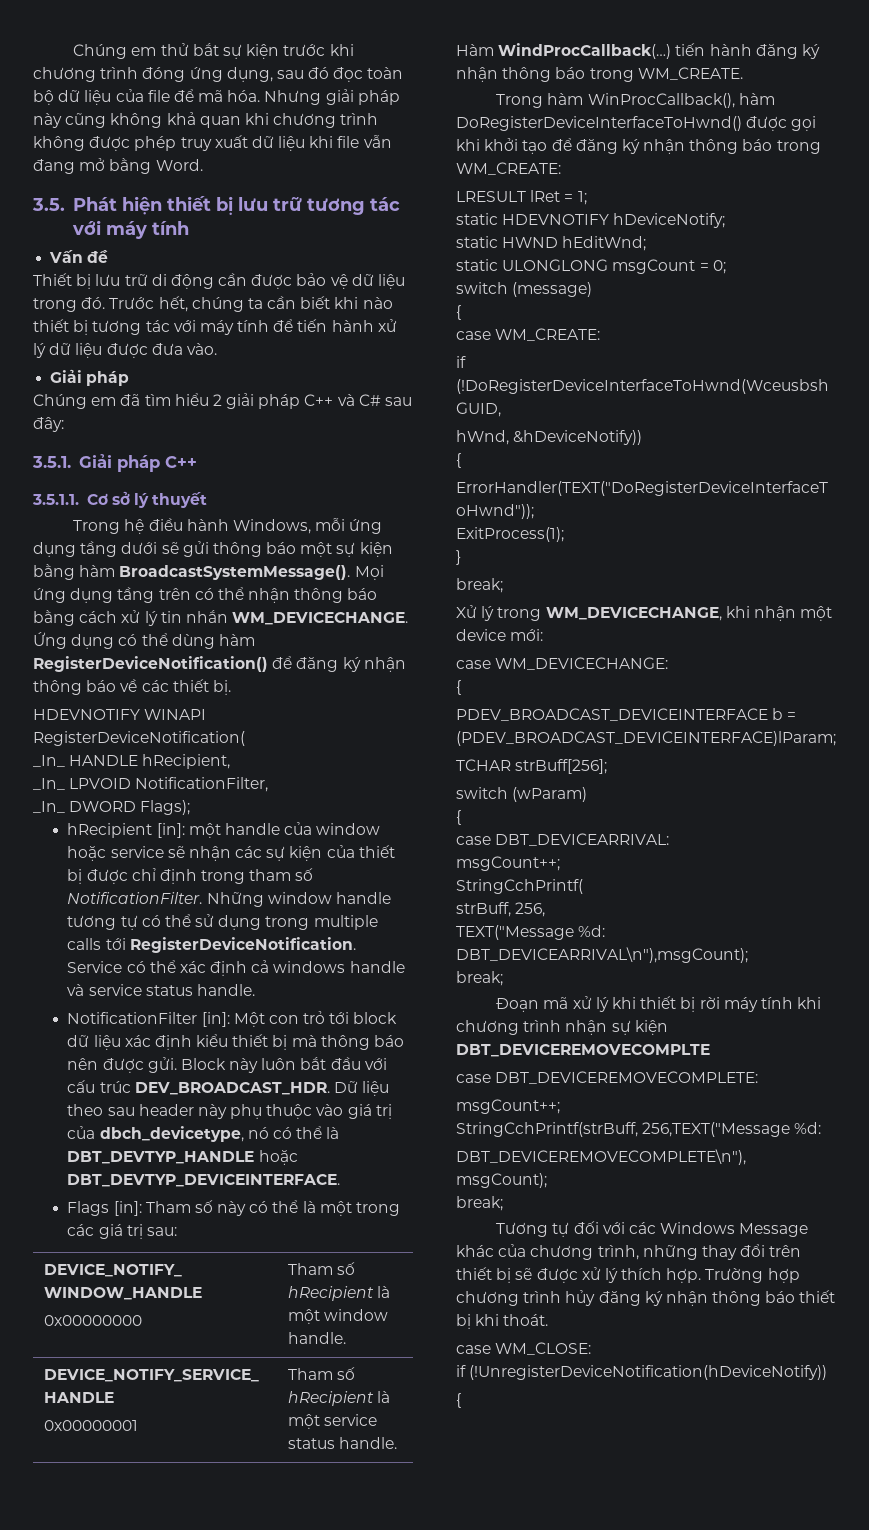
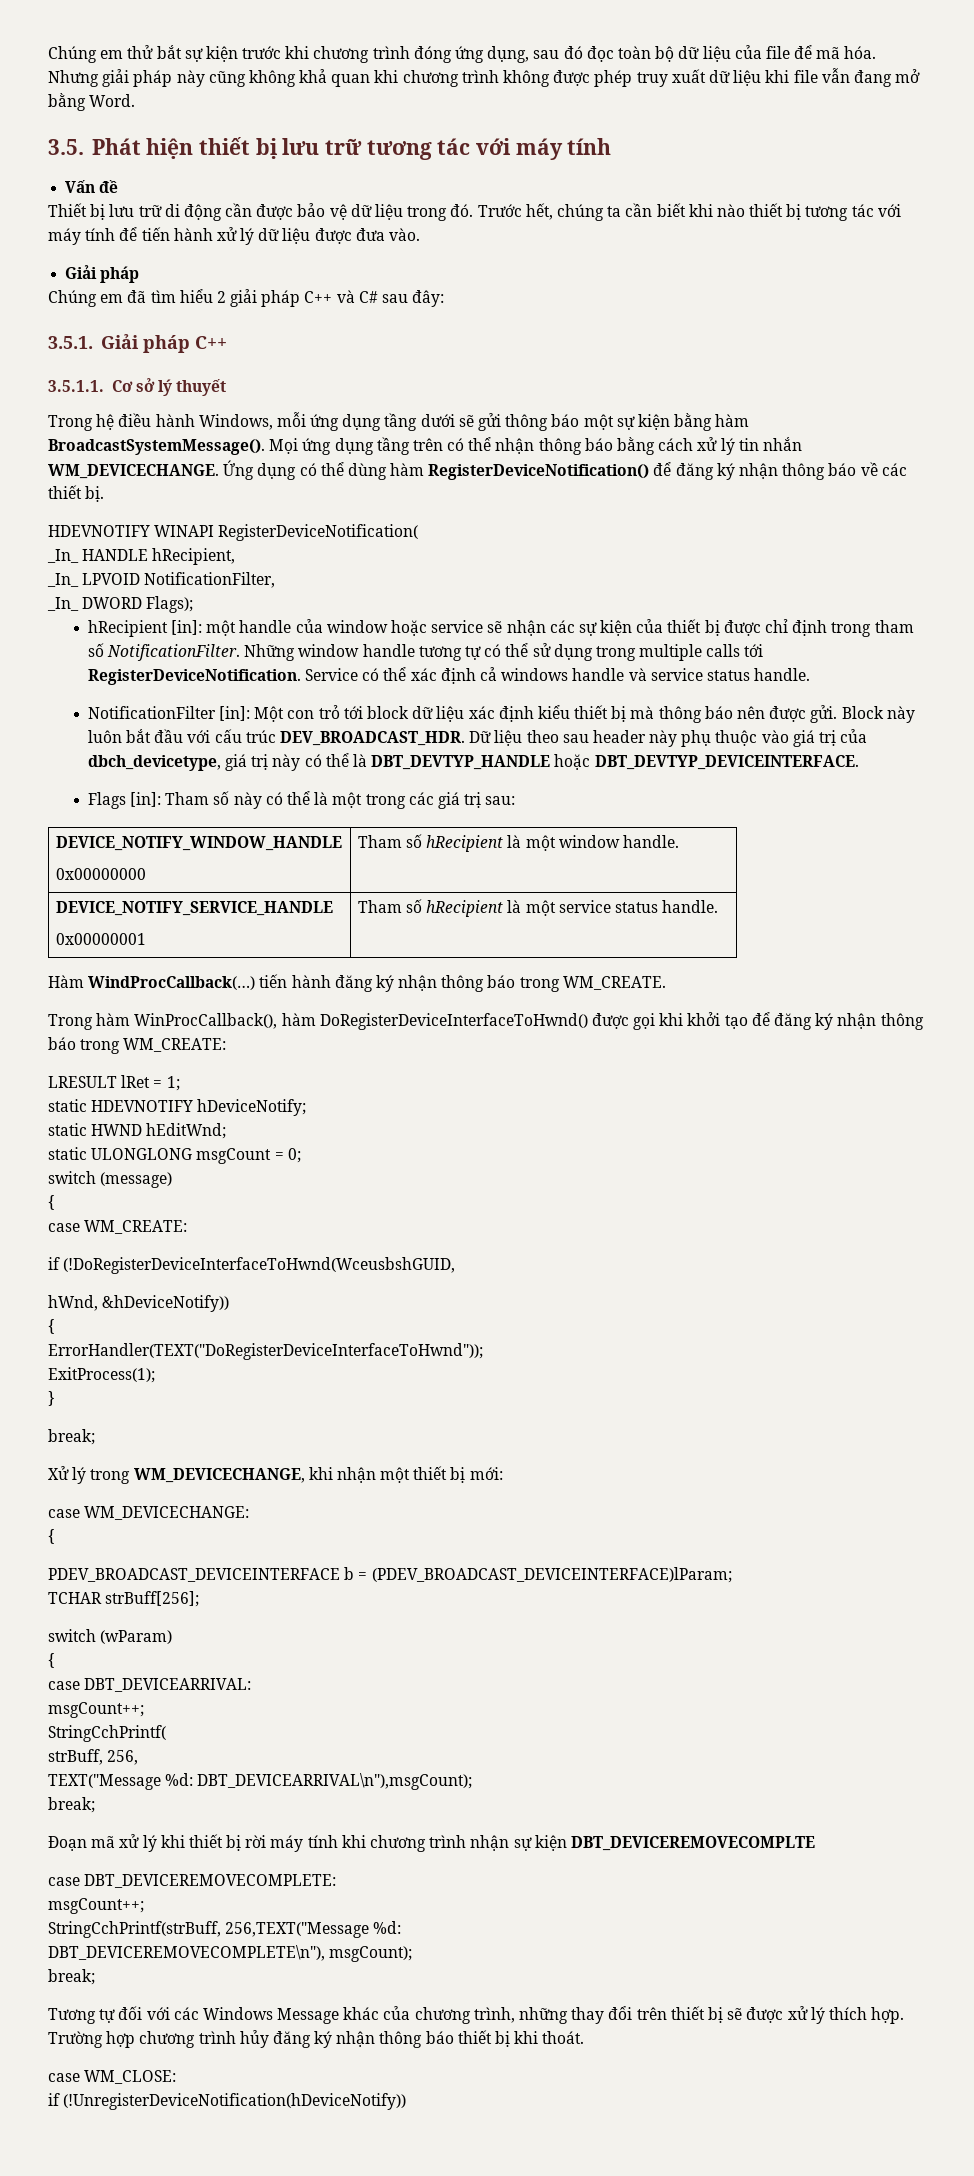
- Dữ liệu theo sau header này phụ thuộc vào giá trị của dbch_devicetype, nó có thể là DBT_DEVTYP_HANDLE hoặc DBT_DEVTYP_DEVICEINTERFACE.
+ Dữ liệu theo sau header này phụ thuộc vào giá trị của dbch_devicetype, giá trị này có thể là DBT_DEVTYP_HANDLE hoặc DBT_DEVTYP_DEVICEINTERFACE.
- Xử lý trong WM_DEVICECHANGE, khi nhận một device mới:
+ Xử lý trong WM_DEVICECHANGE, khi nhận một thiết bị mới:
  if (!UnregisterDeviceNotification(hDeviceNotify))
- {

